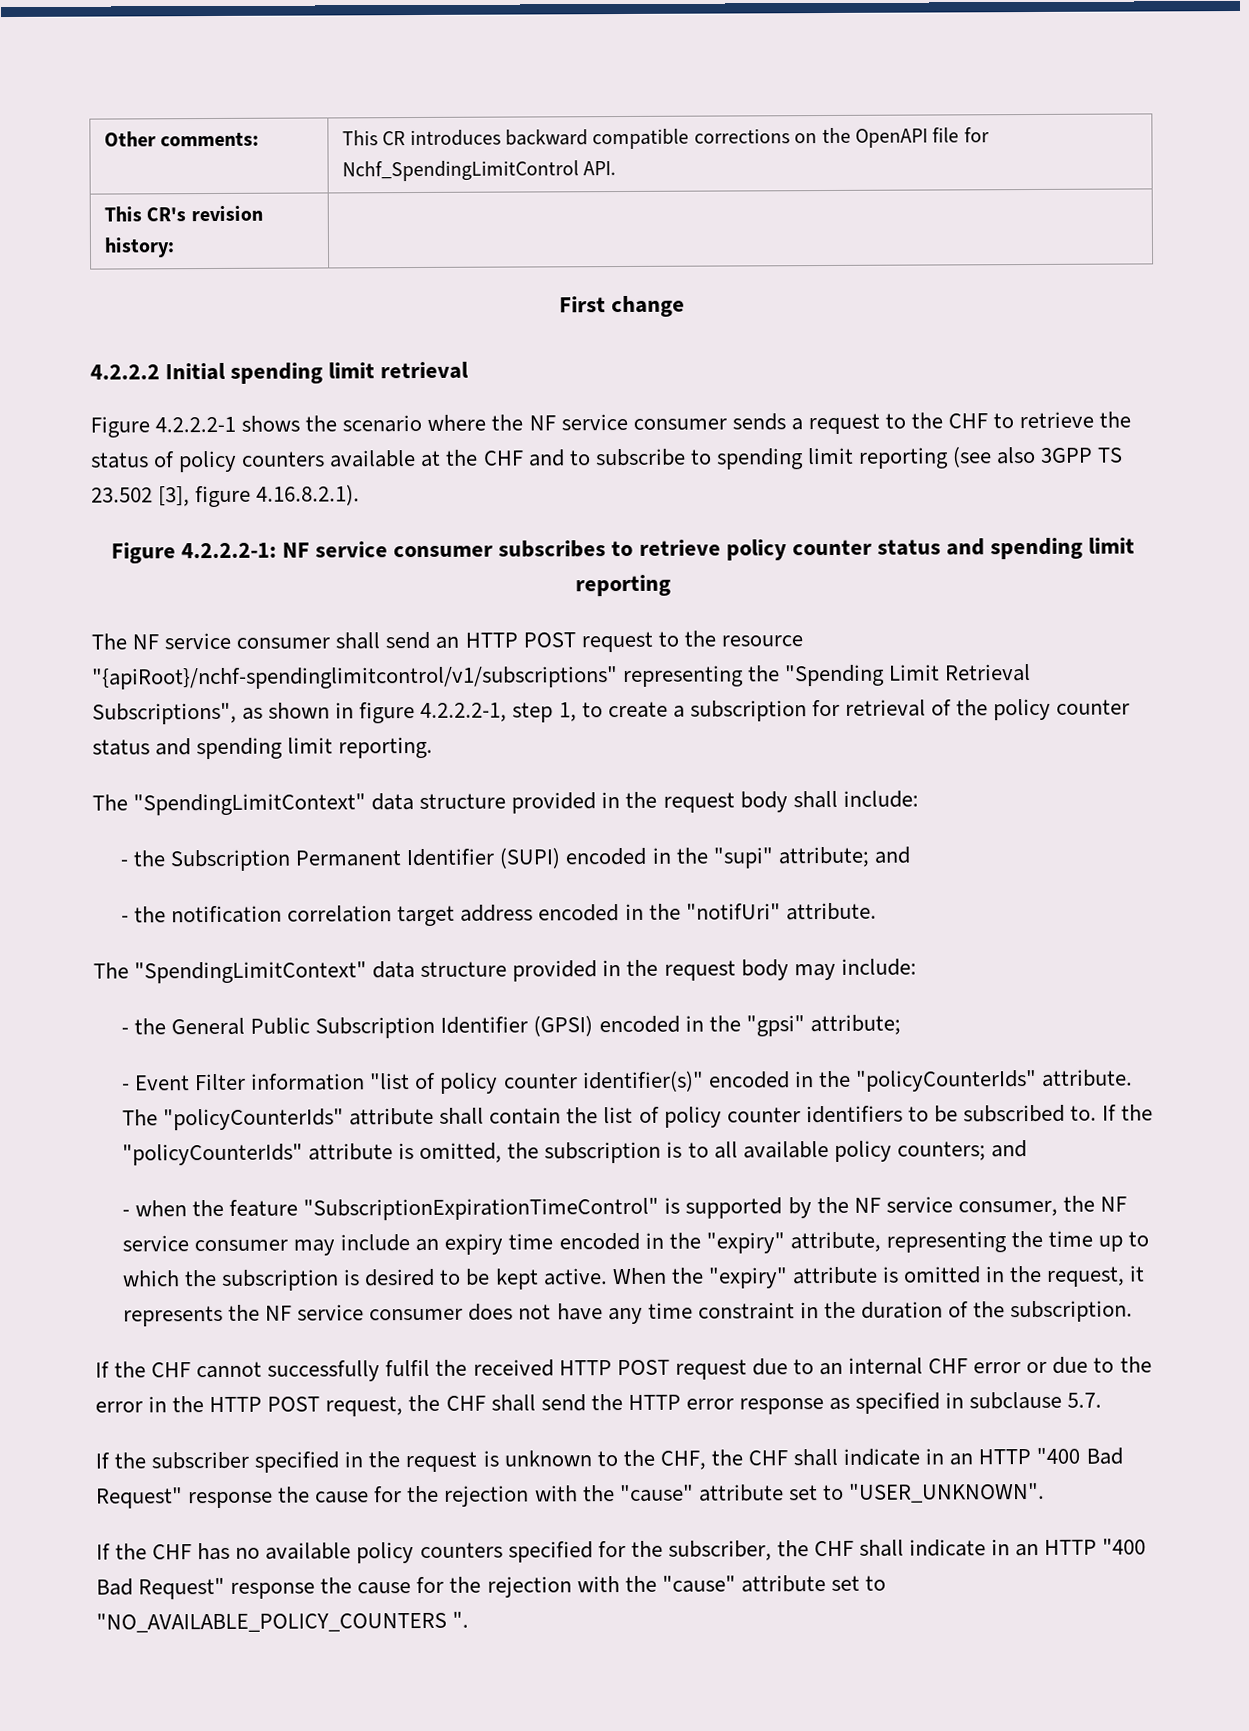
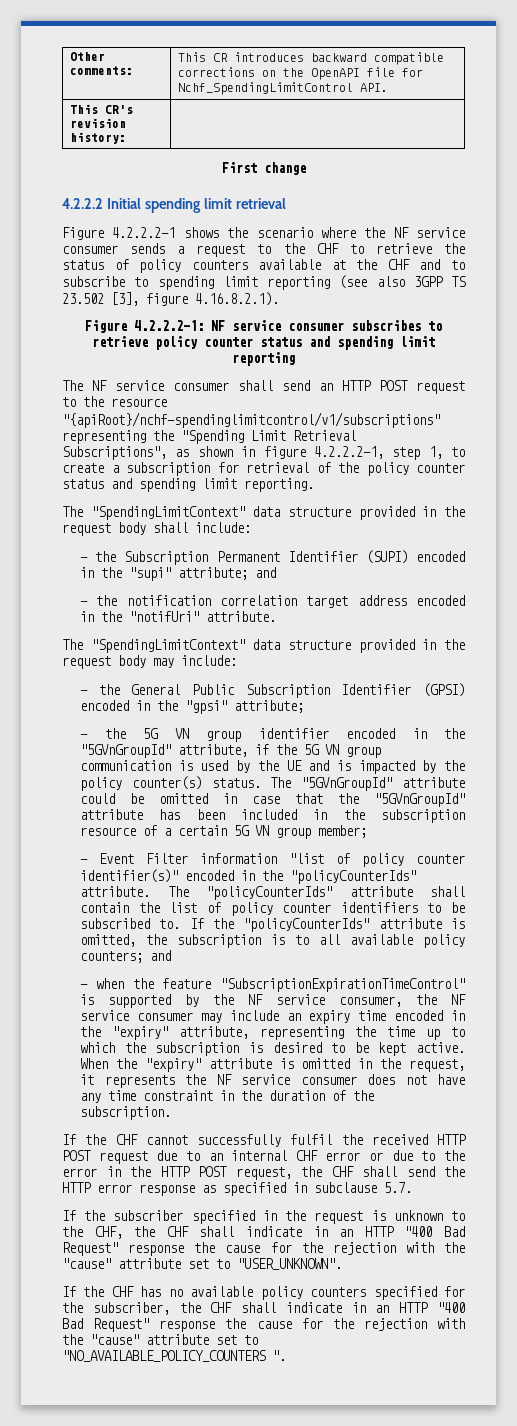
+ - the 5G VN group identifier encoded in the "5GVnGroupId" attribute, if the 5G VN group communication is used by the UE and is impacted by the policy counter(s) status. The "5GVnGroupId" attribute could be omitted in case that the "5GVnGroupId" attribute has been included in the subscription resource of a certain 5G VN group member;

